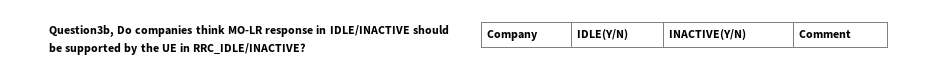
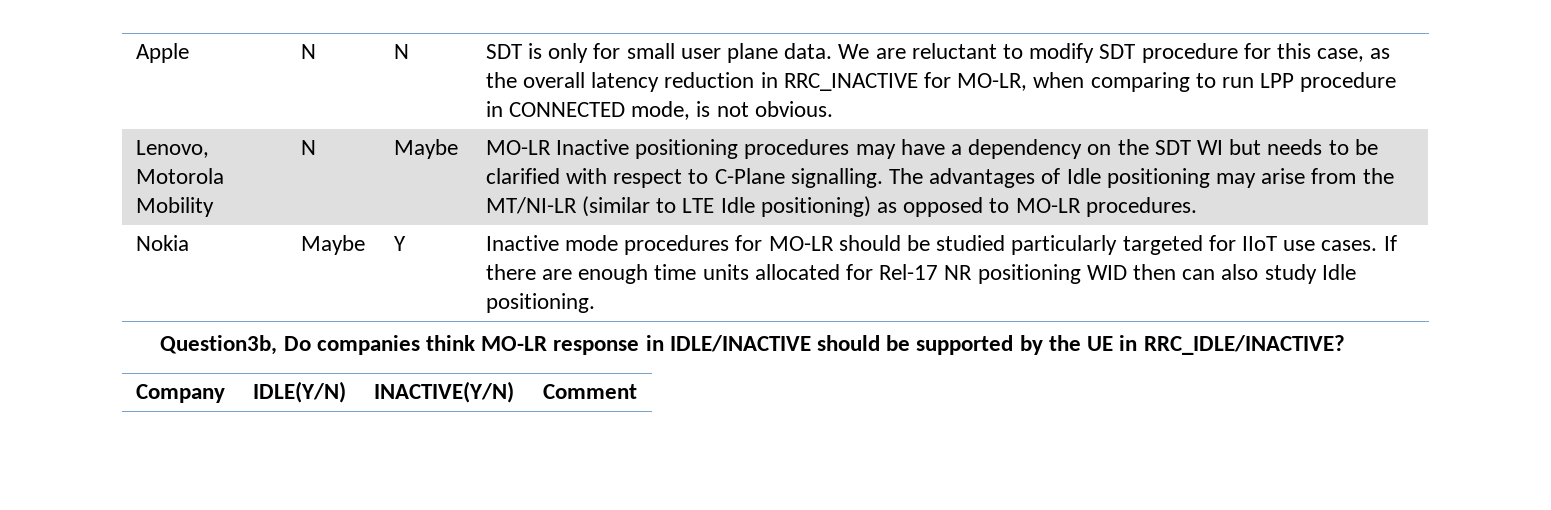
+ Apple | N | N | SDT is only for small user plane data. We are reluctant to modify SDT procedure for this case, as the overall latency reduction in RRC_INACTIVE for MO-LR, when comparing to run LPP procedure in CONNECTED mode, is not obvious.
+ Lenovo, Motorola Mobility | N | Maybe | MO-LR Inactive positioning procedures may have a dependency on the SDT WI but needs to be clarified with respect to C-Plane signalling. The advantages of Idle positioning may arise from the MT/NI-LR (similar to LTE Idle positioning) as opposed to MO-LR procedures.
+ Nokia | Maybe | Y | Inactive mode procedures for MO-LR should be studied particularly targeted for IIoT use cases. If there are enough time units allocated for Rel-17 NR positioning WID then can also study Idle positioning.

